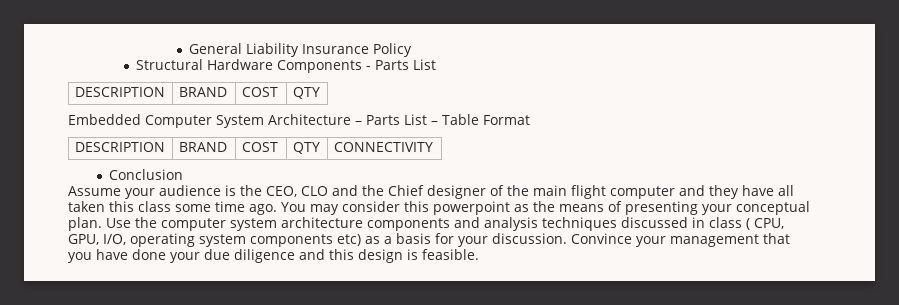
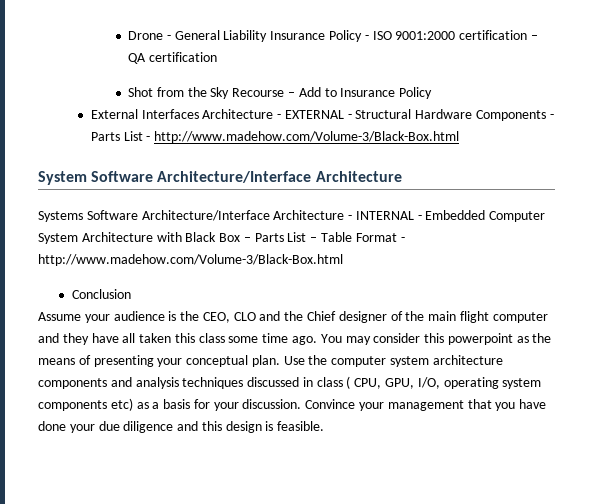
- General Liability Insurance Policy
- Structural Hardware Components - Parts List
- DESCRIPTION | BRAND | COST | QTY
- Embedded Computer System Architecture – Parts List – Table Format
- DESCRIPTION | BRAND | COST | QTY | CONNECTIVITY
+ Drone - General Liability Insurance Policy - ISO 9001:2000 certification – QA certification
+ Shot from the Sky Recourse – Add to Insurance Policy
+ External Interfaces Architecture - EXTERNAL - Structural Hardware Components - Parts List - http://www.madehow.com/Volume-3/Black-Box.html
+ System Software Architecture/Interface Architecture
+ Systems Software Architecture/Interface Architecture - INTERNAL - Embedded Computer System Architecture with Black Box – Parts List – Table Format - http://www.madehow.com/Volume-3/Black-Box.html

